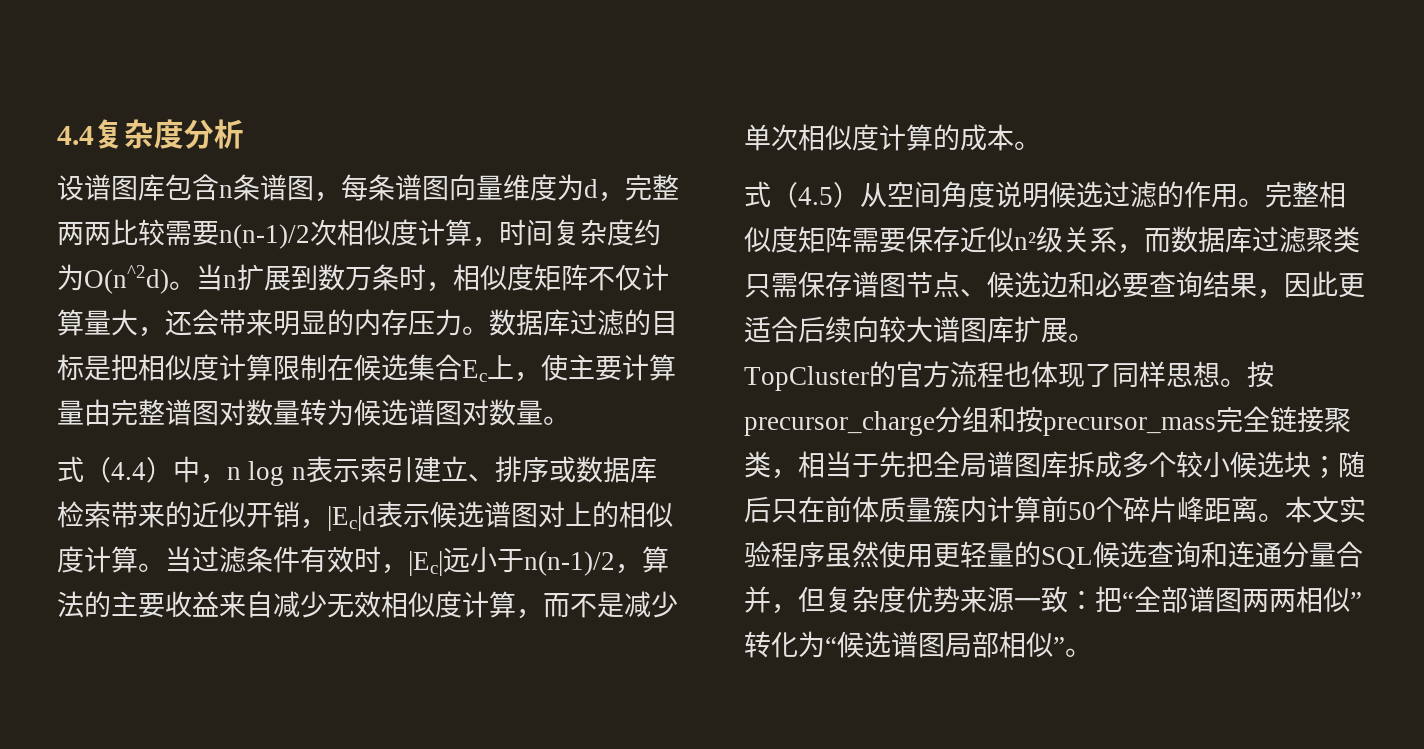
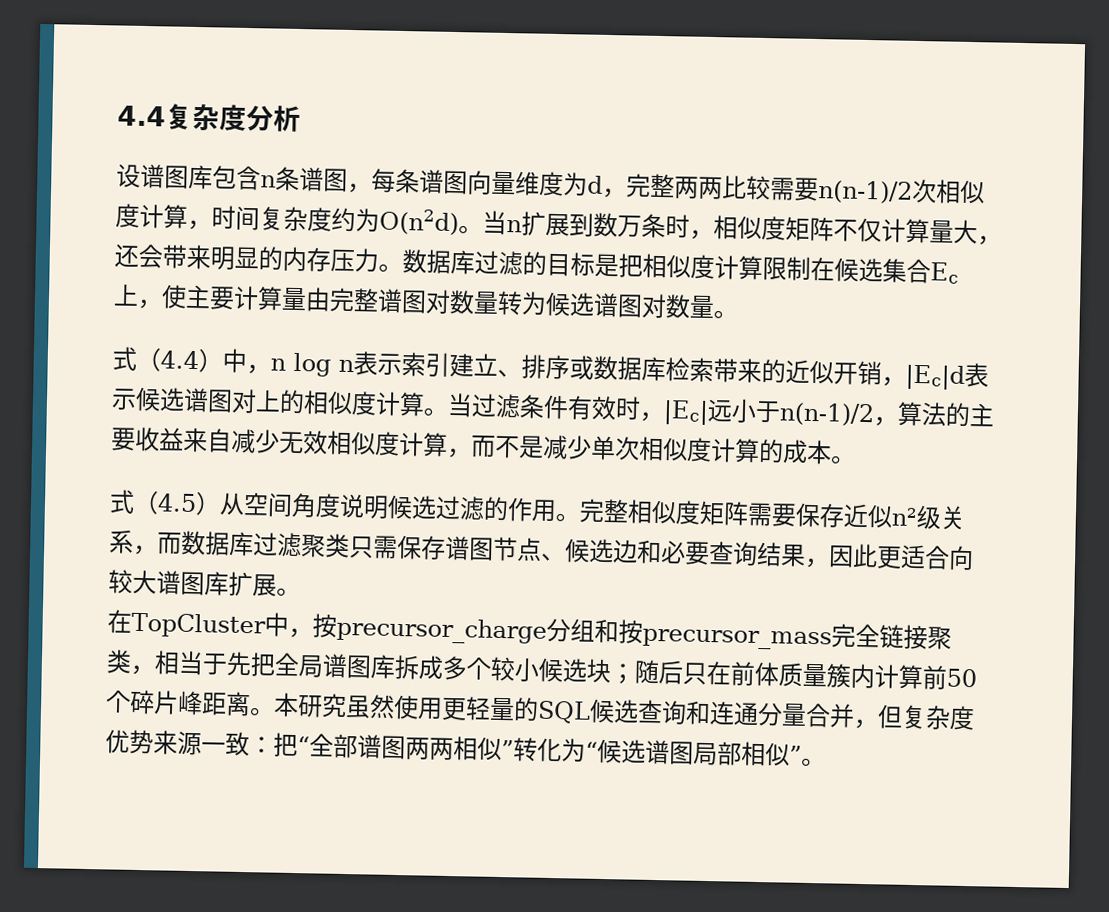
- 设谱图库包含n条谱图，每条谱图向量维度为d，完整两两比较需要n(n-1)/2次相似度计算，时间复杂度约为O(n^2d)。
+ 设谱图库包含n条谱图，每条谱图向量维度为d，完整两两比较需要n(n-1)/2次相似度计算，时间复杂度约为O(n2d)。
- 完整相似度矩阵需要保存近似n²级关系，而数据库过滤聚类只需保存谱图节点、候选边和必要查询结果，因此更适合后续向较大谱图库扩展。
+ 完整相似度矩阵需要保存近似n²级关系，而数据库过滤聚类只需保存谱图节点、候选边和必要查询结果，因此更适合向较大谱图库扩展。
- TopCluster的官方流程也体现了同样思想。按precursor_charge分组和按precursor_mass完全链接聚类，相当于先把全局谱图库拆成多个较小候选块；随后只在前体质量簇内计算前50个碎片峰距离。
+ 在TopCluster中，按precursor_charge分组和按precursor_mass完全链接聚类，相当于先把全局谱图库拆成多个较小候选块；随后只在前体质量簇内计算前50个碎片峰距离。
- 本文实验程序虽然使用更轻量的SQL候选查询和连通分量合并，但复杂度优势来源一致：把“全部谱图两两相似”转化为“候选谱图局部相似”。
+ 本研究虽然使用更轻量的SQL候选查询和连通分量合并，但复杂度优势来源一致：把“全部谱图两两相似”转化为“候选谱图局部相似”。

